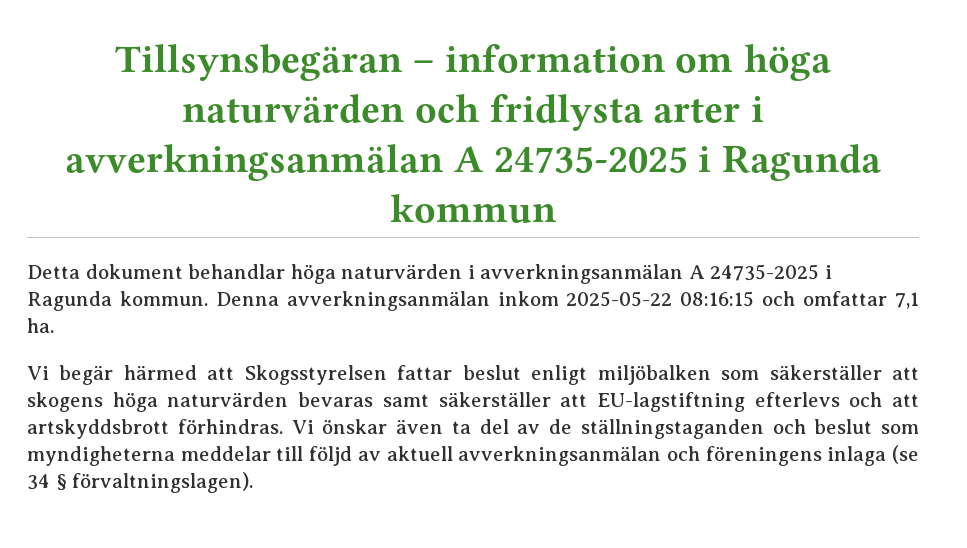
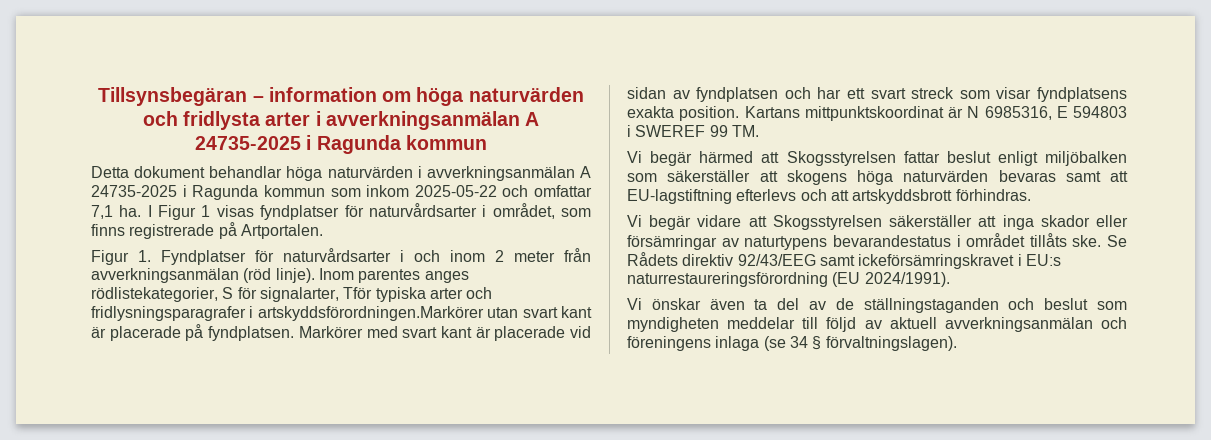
- Detta dokument behandlar höga naturvärden i avverkningsanmälan A 24735-2025 i Ragunda kommun. Denna avverkningsanmälan inkom 2025-05-22 08:16:15 och omfattar 7,1 ha.
+ Detta dokument behandlar höga naturvärden i avverkningsanmälan A 24735-2025 i Ragunda kommun som inkom 2025-05-22 och omfattar 7,1 ha. I Figur 1 visas fyndplatser för naturvårdsarter i området, som finns registrerade på Artportalen.
+ Figur 1. Fyndplatser för naturvårdsarter i och inom 2 meter från avverkningsanmälan (röd linje). Inom parentes anges rödlistekategorier, S för signalarter, Tför typiska arter och fridlysningsparagrafer i artskyddsförordningen.Markörer utan svart kant är placerade på fyndplatsen. Markörer med svart kant är placerade vid sidan av fyndplatsen och har ett svart streck som visar fyndplatsens exakta position. Kartans mittpunktskoordinat är N 6985316, E 594803 i SWEREF 99 TM.
- Vi begär härmed att Skogsstyrelsen fattar beslut enligt miljöbalken som säkerställer att skogens höga naturvärden bevaras samt säkerställer att EU-lagstiftning efterlevs och att artskyddsbrott förhindras. Vi önskar även ta del av de ställningstaganden och beslut som myndigheterna meddelar till följd av aktuell avverkningsanmälan och föreningens inlaga (se 34 § förvaltningslagen).
+ Vi begär härmed att Skogsstyrelsen fattar beslut enligt miljöbalken som säkerställer att skogens höga naturvärden bevaras samt att EU-lagstiftning efterlevs och att artskyddsbrott förhindras.
+ Vi begär vidare att Skogsstyrelsen säkerställer att inga skador eller försämringar av naturtypens bevarandestatus i området tillåts ske. Se Rådets direktiv 92/43/EEG samt ickeförsämringskravet i EU:s naturrestaureringsförordning (EU 2024/1991).
+ Vi önskar även ta del av de ställningstaganden och beslut som myndigheten meddelar till följd av aktuell avverkningsanmälan och föreningens inlaga (se 34 § förvaltningslagen).

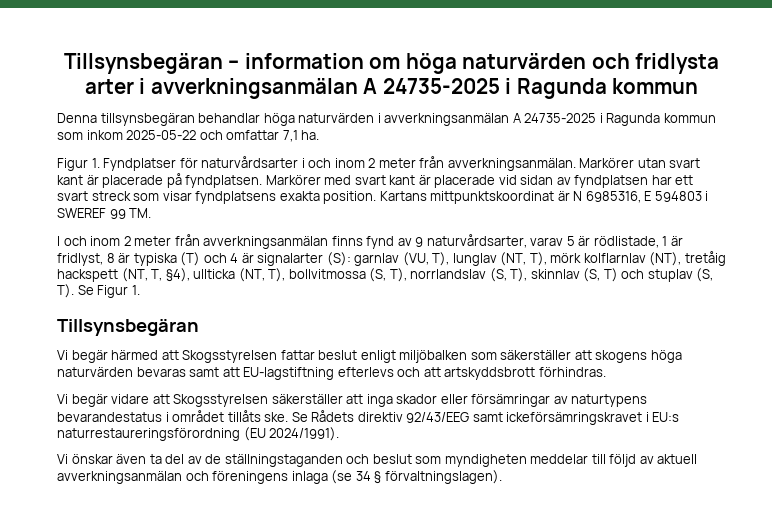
- Detta dokument behandlar höga naturvärden i avverkningsanmälan A 24735-2025 i Ragunda kommun som inkom 2025-05-22 och omfattar 7,1 ha. I Figur 1 visas fyndplatser för naturvårdsarter i området, som finns registrerade på Artportalen.
+ Denna tillsynsbegäran behandlar höga naturvärden i avverkningsanmälan A 24735-2025 i Ragunda kommun som inkom 2025-05-22 och omfattar 7,1 ha.
- Figur 1. Fyndplatser för naturvårdsarter i och inom 2 meter från avverkningsanmälan (röd linje). Inom parentes anges rödlistekategorier, S för signalarter, Tför typiska arter och fridlysningsparagrafer i artskyddsförordningen.Markörer utan svart kant är placerade på fyndplatsen.
+ Figur 1. Fyndplatser för naturvårdsarter i och inom 2 meter från avverkningsanmälan. Markörer utan svart kant är placerade på fyndplatsen.
- Markörer med svart kant är placerade vid sidan av fyndplatsen och har ett svart streck som visar fyndplatsens exakta position.
+ Markörer med svart kant är placerade vid sidan av fyndplatsen har ett svart streck som visar fyndplatsens exakta position.
+ I och inom 2 meter från avverkningsanmälan finns fynd av 9 naturvårdsarter, varav 5 är rödlistade, 1 är fridlyst, 8 är typiska (T) och 4 är signalarter (S): garnlav (VU, T), lunglav (NT, T), mörk kolflarnlav (NT), tretåig hackspett (NT, T, §4), ullticka (NT, T), bollvitmossa (S, T), norrlandslav (S, T), skinnlav (S, T) och stuplav (S, T). Se Figur 1.
+ Tillsynsbegäran

